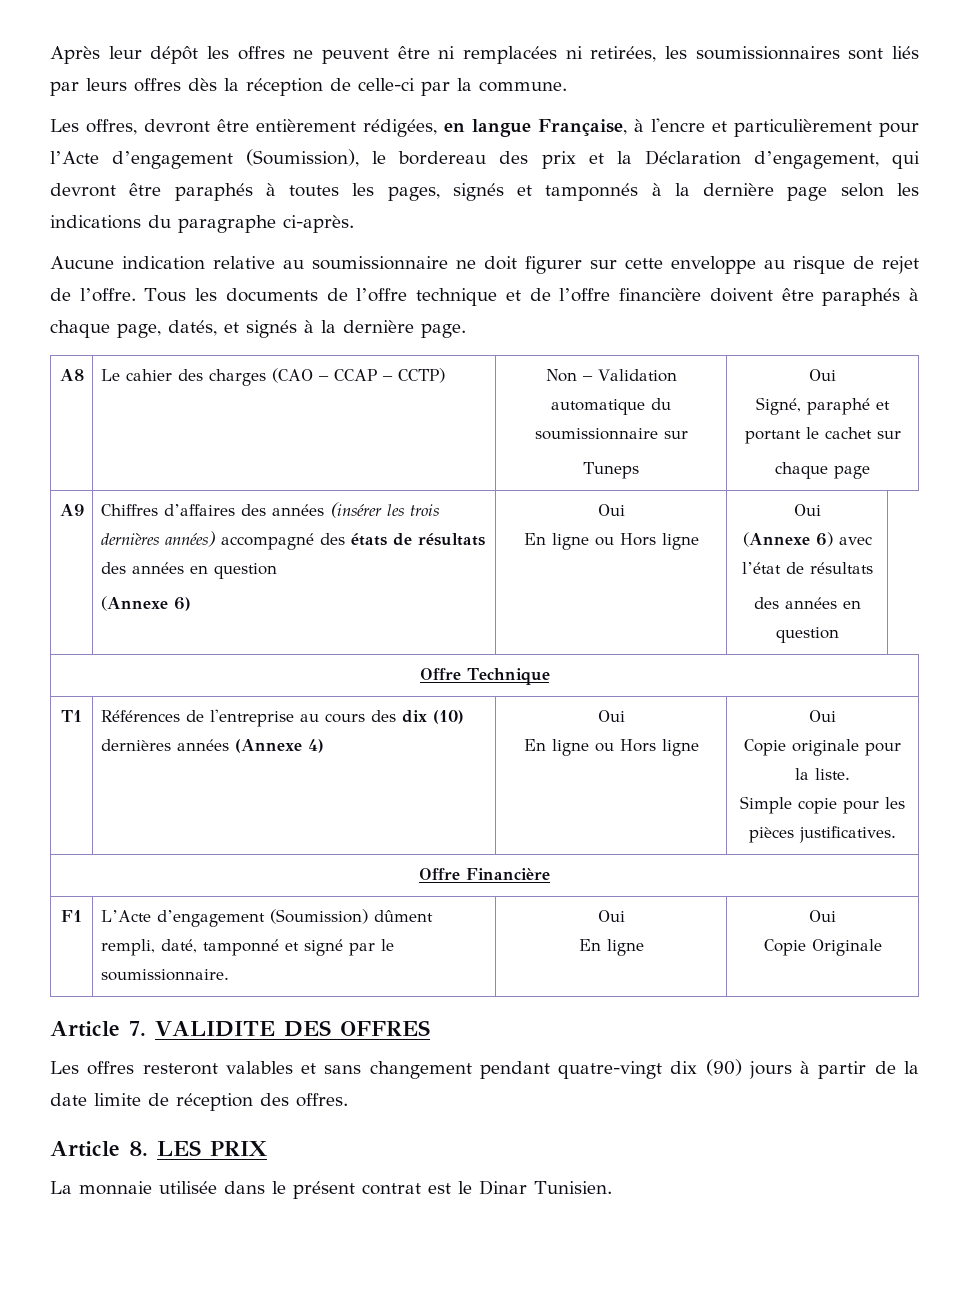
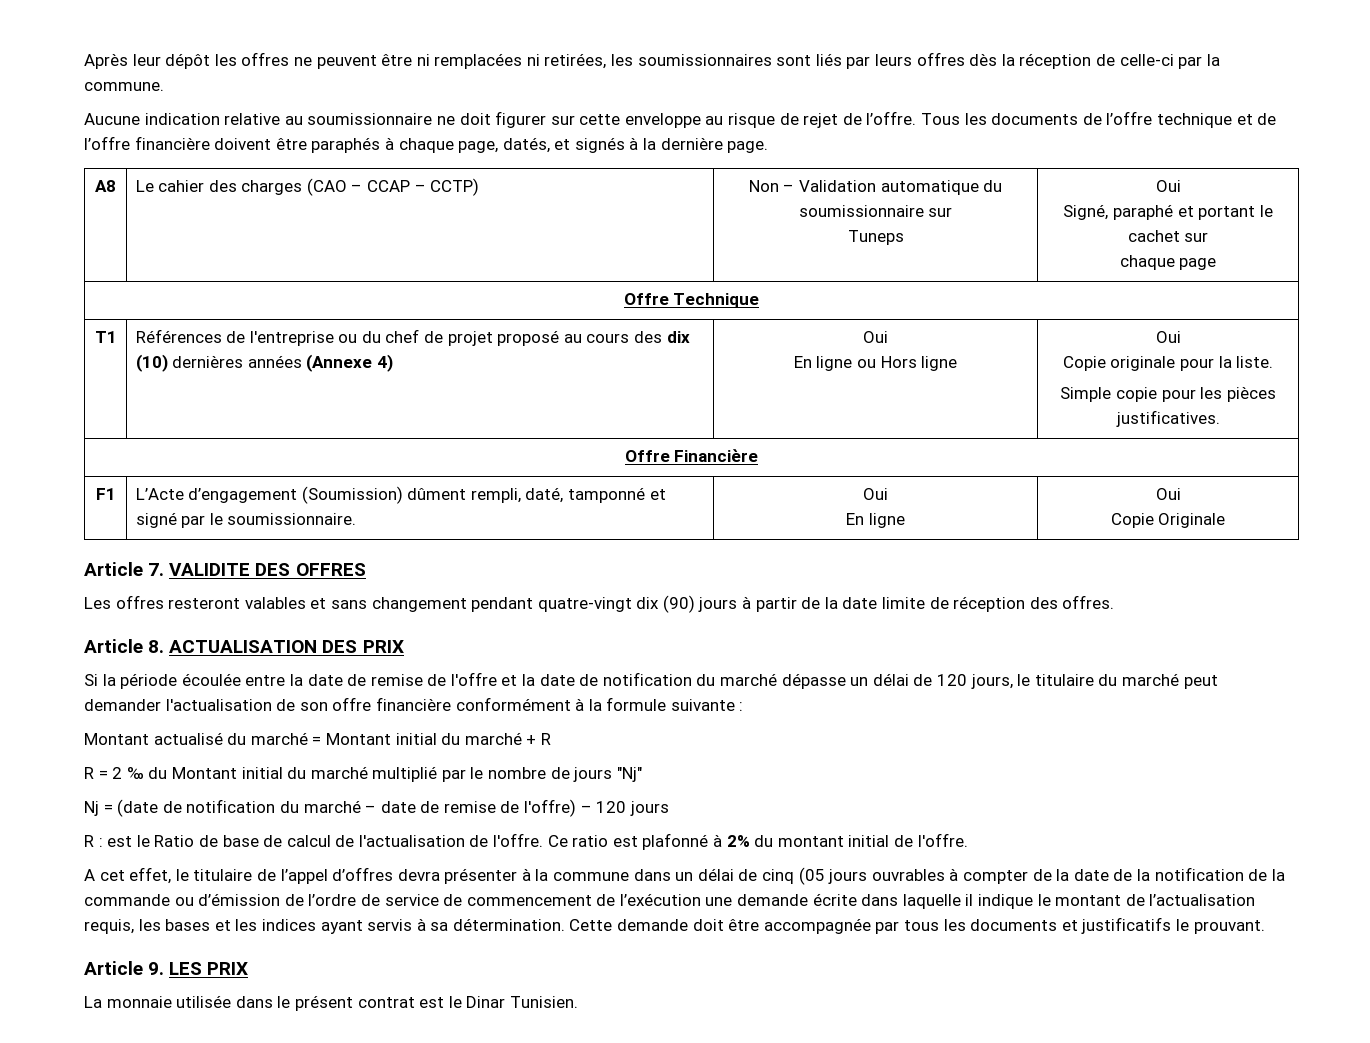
- Les offres, devront être entièrement rédigées, en langue Française, à l'encre et particulièrement pour l’Acte d’engagement (Soumission), le bordereau des prix et la Déclaration d’engagement, qui devront être paraphés à toutes les pages, signés et tamponnés à la dernière page selon les indications du paragraphe ci-après.
- A9 | Chiffres d’affaires des années (insérer les trois dernières années) accompagné des états de résultats des années en question
- (Annexe 6) | Oui
- En ligne ou Hors ligne | Oui
- (Annexe 6) avec l’état de résultats
- des années en question
- T1 | Références de l'entreprise au cours des dix (10) dernières années (Annexe 4) | Oui
+ T1 | Références de l'entreprise ou du chef de projet proposé au cours des dix (10) dernières années (Annexe 4) | Oui
- Article 8. LES PRIX
+ Article 8. ACTUALISATION DES PRIX
+ Si la période écoulée entre la date de remise de l'offre et la date de notification du marché dépasse un délai de 120 jours, le titulaire du marché peut demander l'actualisation de son offre financière conformément à la formule suivante :
+ Montant actualisé du marché = Montant initial du marché + R
+ R = 2 ‰ du Montant initial du marché multiplié par le nombre de jours "Nj"
+ Nj = (date de notification du marché – date de remise de l'offre) – 120 jours
+ R : est le Ratio de base de calcul de l'actualisation de l'offre. Ce ratio est plafonné à 2% du montant initial de l'offre.
+ A cet effet, le titulaire de l’appel d’offres devra présenter à la commune dans un délai de cinq (05 jours ouvrables à compter de la date de la notification de la commande ou d’émission de l’ordre de service de commencement de l’exécution une demande écrite dans laquelle il indique le montant de l’actualisation requis, les bases et les indices ayant servis à sa détermination. Cette demande doit être accompagnée par tous les documents et justificatifs le prouvant.
+ Article 9. LES PRIX

